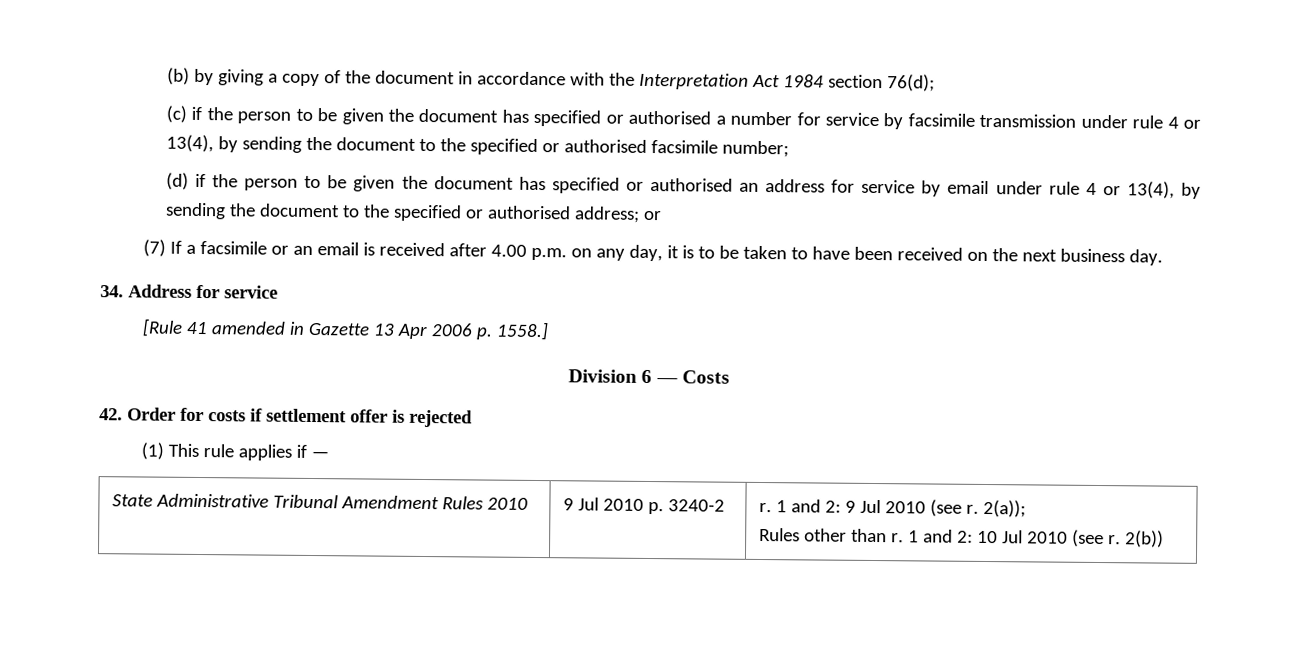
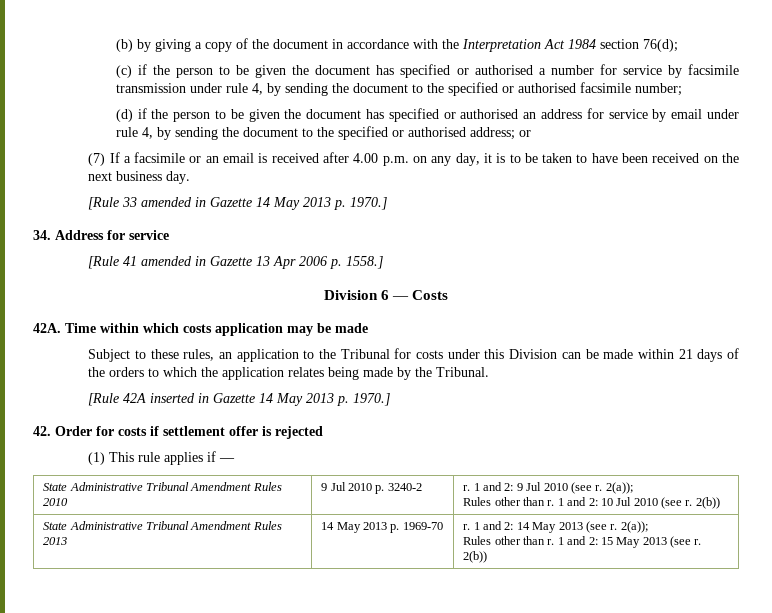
- (c) if the person to be given the document has specified or authorised a number for service by facsimile transmission under rule 4 or 13(4), by sending the document to the specified or authorised facsimile number;
+ (c) if the person to be given the document has specified or authorised a number for service by facsimile transmission under rule 4, by sending the document to the specified or authorised facsimile number;
- (d) if the person to be given the document has specified or authorised an address for service by email under rule 4 or 13(4), by sending the document to the specified or authorised address; or
+ (d) if the person to be given the document has specified or authorised an address for service by email under rule 4, by sending the document to the specified or authorised address; or
+ [Rule 33 amended in Gazette 14 May 2013 p. 1970.]
+ 42A. Time within which costs application may be made
+ Subject to these rules, an application to the Tribunal for costs under this Division can be made within 21 days of the orders to which the application relates being made by the Tribunal.
+ [Rule 42A inserted in Gazette 14 May 2013 p. 1970.]
+ State Administrative Tribunal Amendment Rules 2013 | 14 May 2013 p. 1969-70 | r. 1 and 2: 14 May 2013 (see r. 2(a));
+ Rules other than r. 1 and 2: 15 May 2013 (see r. 2(b))

